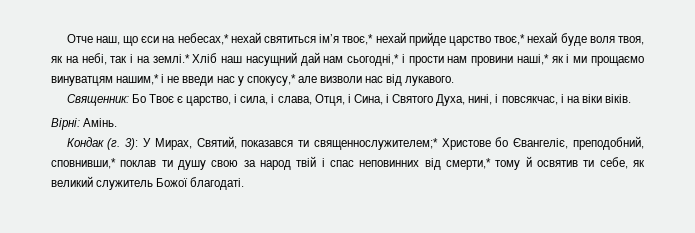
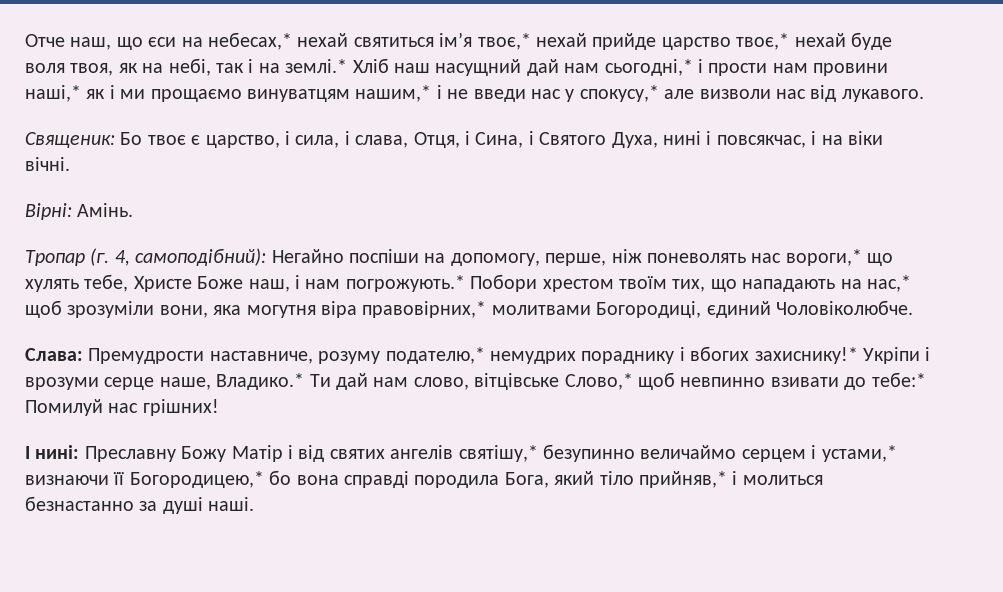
- Священник: Бо Твоє є царство, і сила, і слава, Отця, і Сина, і Святого Духа, нині, і повсякчас, і на віки віків.
+ Священик: Бо твоє є царство, і сила, і слава, Отця, і Сина, і Святого Духа, нині і повсякчас, і на віки вічні.
- Кондак (г. 3): У Мирах, Святий, показався ти священнослужителем;* Христове бо Євангеліє, преподобний, сповнивши,* поклав ти душу свою за народ твій і спас неповинних від смерти,* тому й освятив ти себе, як великий служитель Божої благодаті.
+ Тропар (г. 4, самоподібний): Негайно поспіши на допомогу, перше, ніж поневолять нас вороги,* що хулять тебе, Христе Боже наш, і нам погрожують.* Побори хрестом твоїм тих, що нападають на нас,* щоб зрозуміли вони, яка могутня віра правовірних,* молитвами Богородиці, єдиний Чоловіколюбче.
+ Слава: Премудрости наставниче, розуму подателю,* немудрих пораднику і вбогих захиснику!* Укріпи і врозуми серце наше, Владико.* Ти дай нам слово, вітцівське Слово,* щоб невпинно взивати до тебе:* Помилуй нас грішних!
+ І нині: Преславну Божу Матір і від святих ангелів святішу,* безупинно величаймо серцем і устами,* визнаючи її Богородицею,* бо вона справді породила Бога, який тіло прийняв,* і молиться безнастанно за душі наші.

